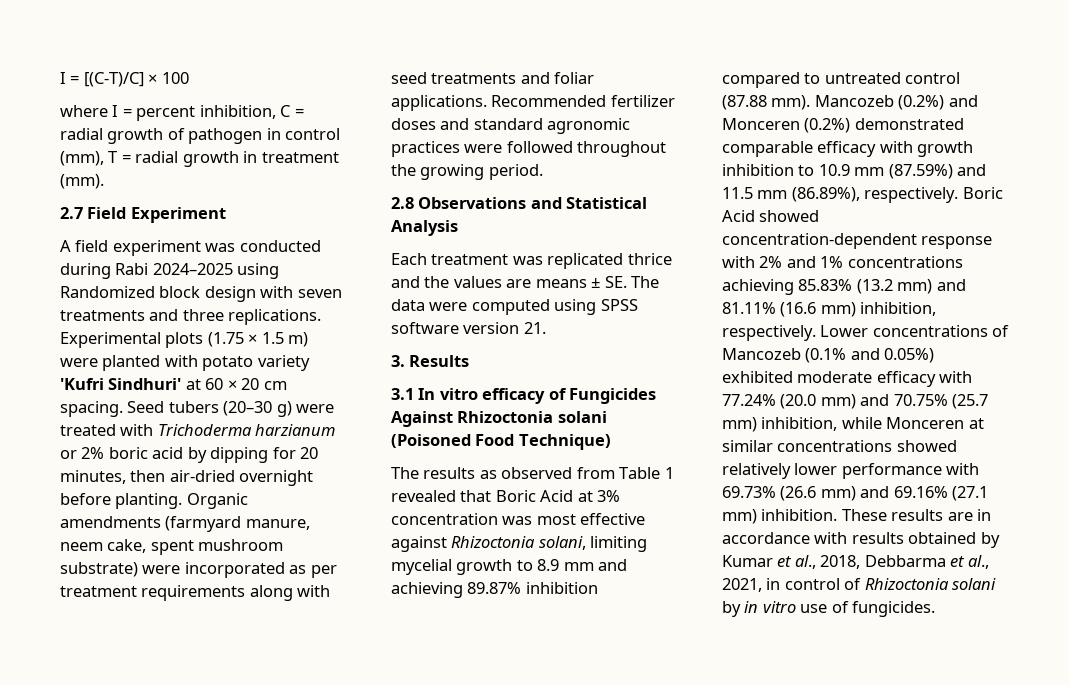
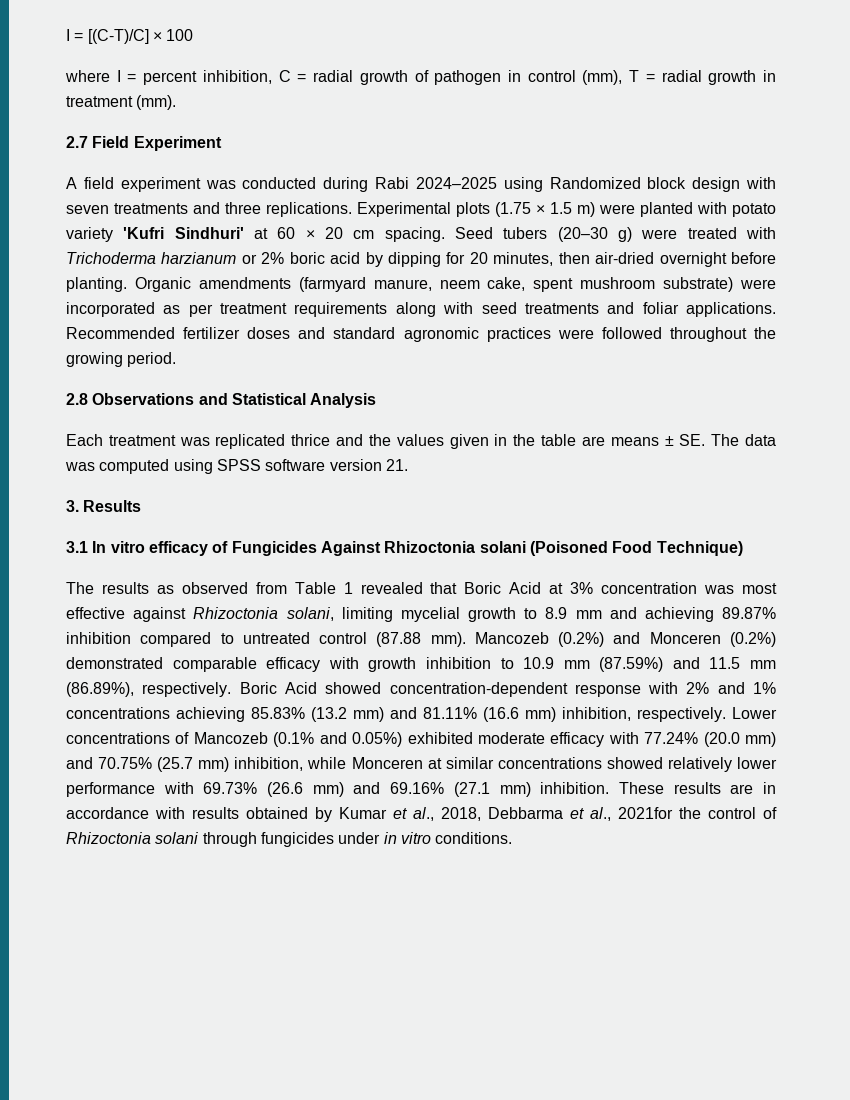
- Each treatment was replicated thrice and the values are means ± SE. The data were computed using SPSS software version 21.
+ Each treatment was replicated thrice and the values given in the table are means ± SE. The data was computed using SPSS software version 21.
- These results are in accordance with results obtained by Kumar et al., 2018, Debbarma et al., 2021, in control of Rhizoctonia solani by in vitro use of fungicides.
+ These results are in accordance with results obtained by Kumar et al., 2018, Debbarma et al., 2021for the control of Rhizoctonia solani through fungicides under in vitro conditions.

